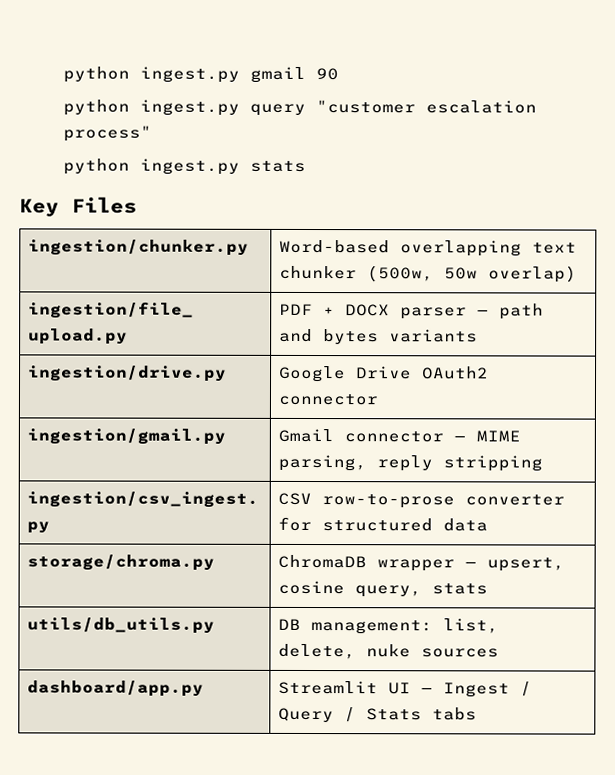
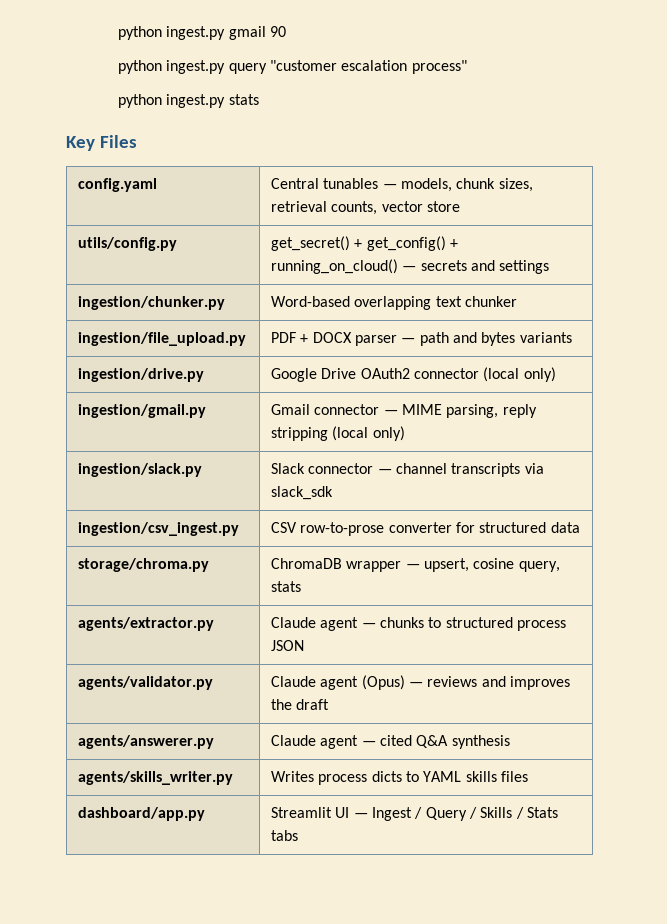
+ config.yaml | Central tunables — models, chunk sizes, retrieval counts, vector store
+ utils/config.py | get_secret() + get_config() + running_on_cloud() — secrets and settings
- ingestion/chunker.py | Word-based overlapping text chunker (500w, 50w overlap)
+ ingestion/chunker.py | Word-based overlapping text chunker
- ingestion/drive.py | Google Drive OAuth2 connector
+ ingestion/drive.py | Google Drive OAuth2 connector (local only)
- ingestion/gmail.py | Gmail connector — MIME parsing, reply stripping
+ ingestion/gmail.py | Gmail connector — MIME parsing, reply stripping (local only)
+ ingestion/slack.py | Slack connector — channel transcripts via slack_sdk
- utils/db_utils.py | DB management: list, delete, nuke sources
+ agents/extractor.py | Claude agent — chunks to structured process JSON
+ agents/validator.py | Claude agent (Opus) — reviews and improves the draft
+ agents/answerer.py | Claude agent — cited Q&A synthesis
+ agents/skills_writer.py | Writes process dicts to YAML skills files
- dashboard/app.py | Streamlit UI — Ingest / Query / Stats tabs
+ dashboard/app.py | Streamlit UI — Ingest / Query / Skills / Stats tabs

